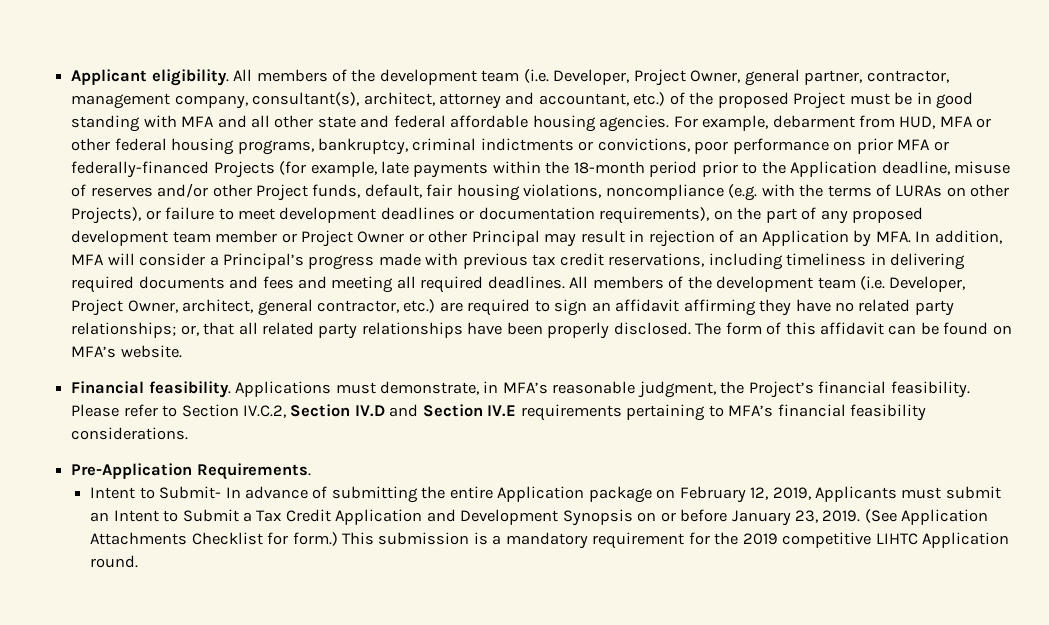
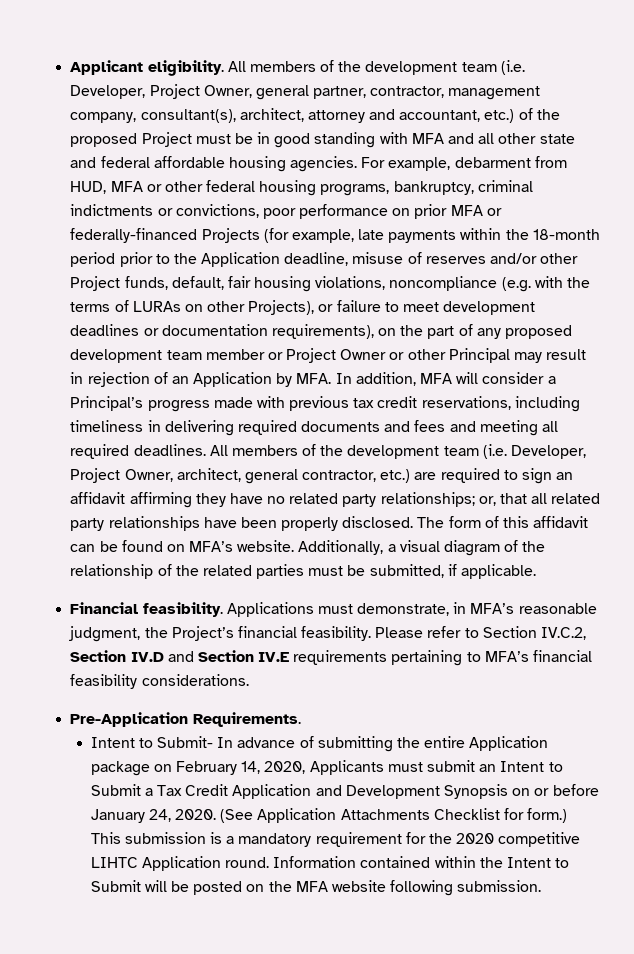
+ Additionally, a visual diagram of the relationship of the related parties must be submitted, if applicable.
- Intent to Submit- In advance of submitting the entire Application package on February 12, 2019, Applicants must submit an Intent to Submit a Tax Credit Application and Development Synopsis on or before January 23, 2019.
+ Intent to Submit- In advance of submitting the entire Application package on February 14, 2020, Applicants must submit an Intent to Submit a Tax Credit Application and Development Synopsis on or before January 24, 2020.
- This submission is a mandatory requirement for the 2019 competitive LIHTC Application round.
+ This submission is a mandatory requirement for the 2020 competitive LIHTC Application round.
+ Information contained within the Intent to Submit will be posted on the MFA website following submission.

